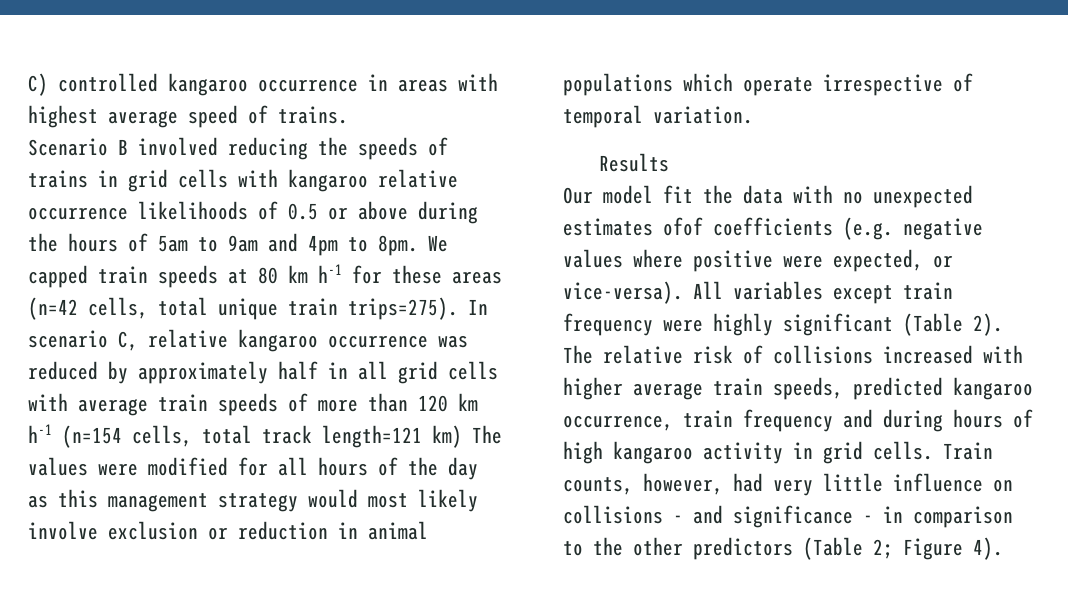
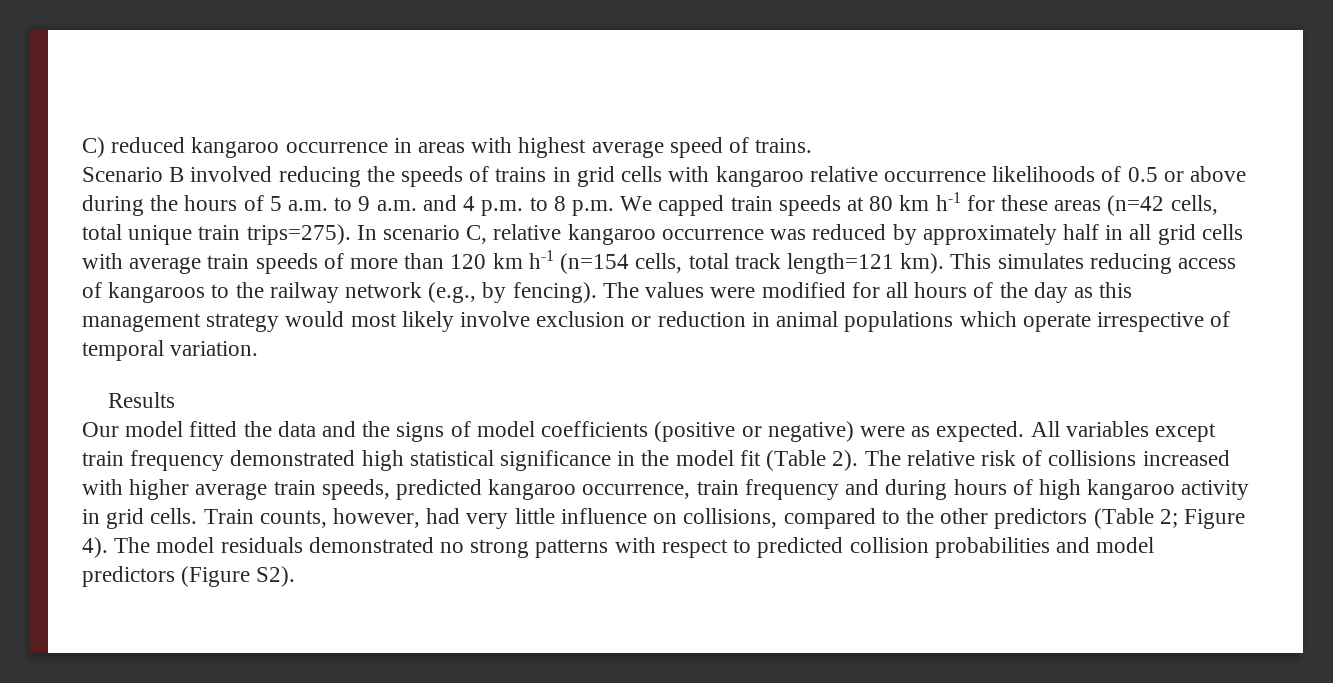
- C) controlled kangaroo occurrence in areas with highest average speed of trains.
+ C) reduced kangaroo occurrence in areas with highest average speed of trains.
- Scenario B involved reducing the speeds of trains in grid cells with kangaroo relative occurrence likelihoods of 0.5 or above during the hours of 5am to 9am and 4pm to 8pm. We capped train speeds at 80 km h-1 for these areas (n=42 cells, total unique train trips=275).
+ Scenario B involved reducing the speeds of trains in grid cells with kangaroo relative occurrence likelihoods of 0.5 or above during the hours of 5 a.m. to 9 a.m. and 4 p.m. to 8 p.m. We capped train speeds at 80 km h-1 for these areas (n=42 cells, total unique train trips=275).
- In scenario C, relative kangaroo occurrence was reduced by approximately half in all grid cells with average train speeds of more than 120 km h-1 (n=154 cells, total track length=121 km) The values were modified for all hours of the day as this management strategy would most likely involve exclusion or reduction in animal populations which operate irrespective of temporal variation.
+ In scenario C, relative kangaroo occurrence was reduced by approximately half in all grid cells with average train speeds of more than 120 km h-1 (n=154 cells, total track length=121 km). This simulates reducing access of kangaroos to the railway network (e.g., by fencing). The values were modified for all hours of the day as this management strategy would most likely involve exclusion or reduction in animal populations which operate irrespective of temporal variation.
- Our model fit the data with no unexpected estimates ofof coefficients (e.g. negative values where positive were expected, or vice-versa).
+ Our model fitted the data and the signs of model coefficients (positive or negative) were as expected.
- All variables except train frequency were highly significant (Table 2).
+ All variables except train frequency demonstrated high statistical significance in the model fit (Table 2).
- Train counts, however, had very little influence on collisions - and significance - in comparison to the other predictors (Table 2; Figure 4).
+ Train counts, however, had very little influence on collisions, compared to the other predictors (Table 2; Figure 4).
+ The model residuals demonstrated no strong patterns with respect to predicted collision probabilities and model predictors (Figure S2).

